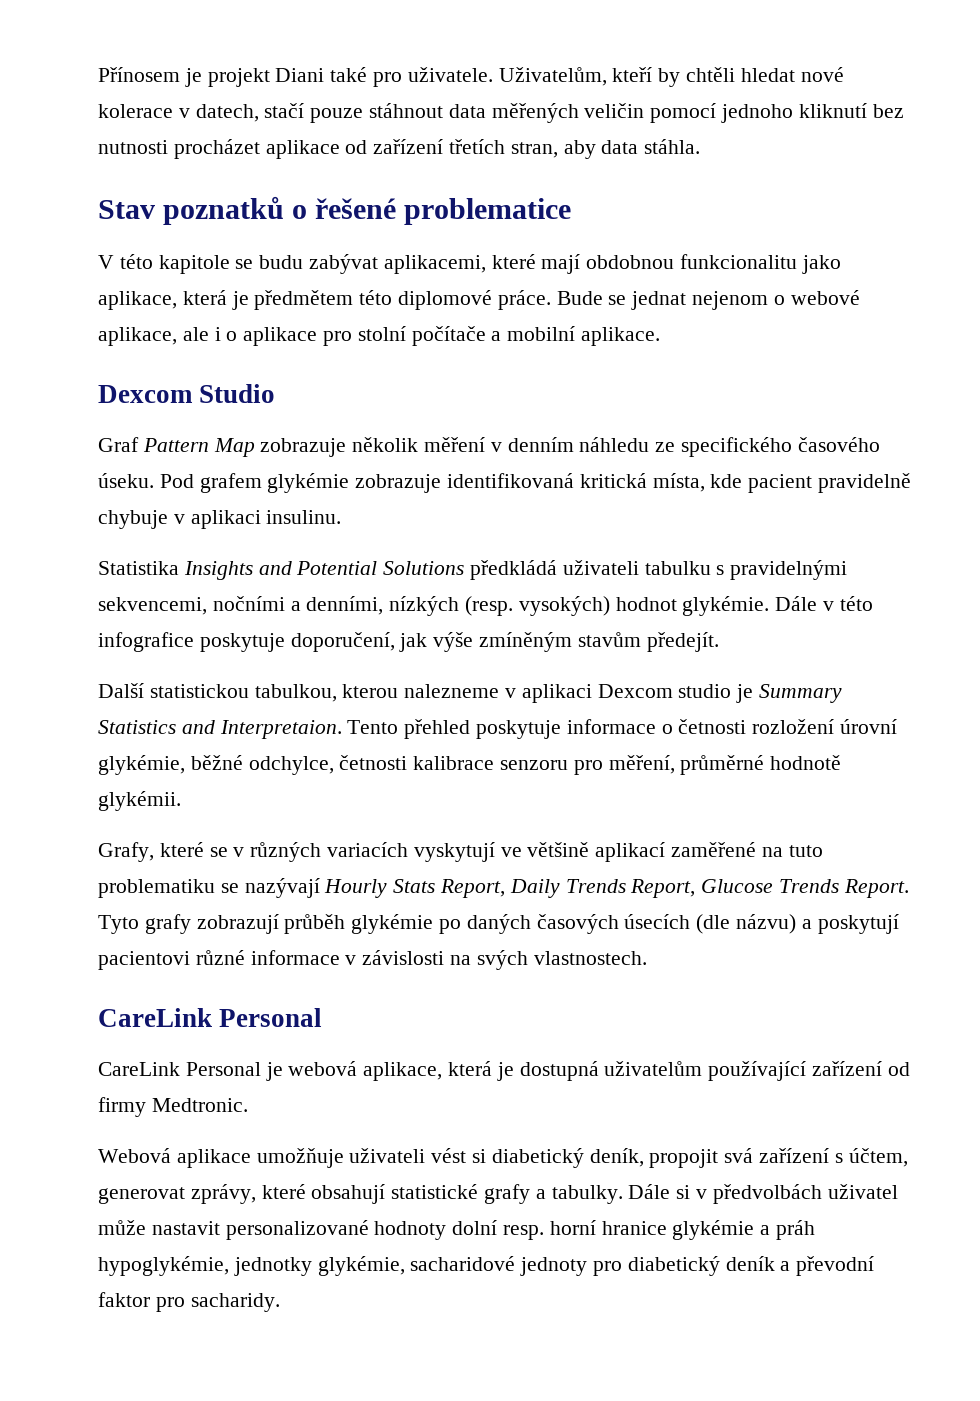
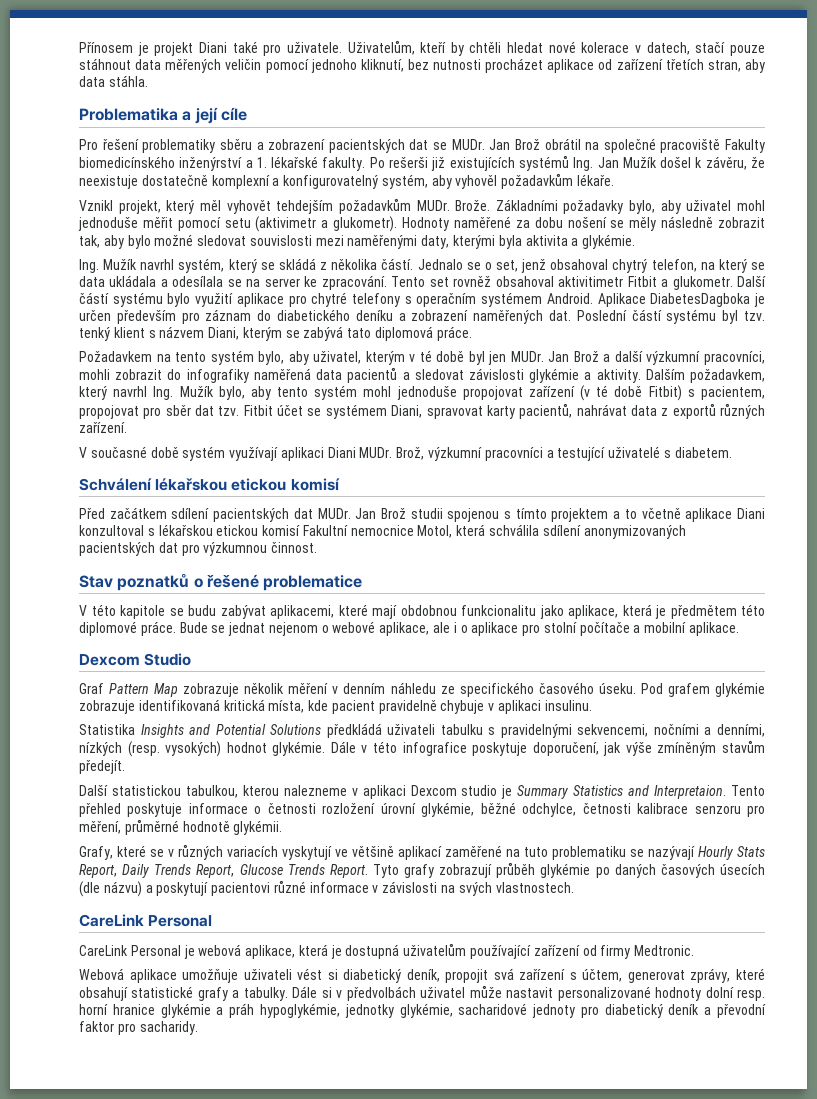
- Uživatelům, kteří by chtěli hledat nové kolerace v datech, stačí pouze stáhnout data měřených veličin pomocí jednoho kliknutí bez nutnosti procházet aplikace od zařízení třetích stran, aby data stáhla.
+ Uživatelům, kteří by chtěli hledat nové kolerace v datech, stačí pouze stáhnout data měřených veličin pomocí jednoho kliknutí, bez nutnosti procházet aplikace od zařízení třetích stran, aby data stáhla.
+ Problematika a její cíle
+ Pro řešení problematiky sběru a zobrazení pacientských dat se MUDr. Jan Brož obrátil na společné pracoviště Fakulty biomedicínského inženýrství a 1. lékařské fakulty. Po rešerši již existujících systémů Ing. Jan Mužík došel k závěru, že neexistuje dostatečně komplexní a konfigurovatelný systém, aby vyhověl požadavkům lékaře.
+ Vznikl projekt, který měl vyhovět tehdejším požadavkům MUDr. Brože. Základními požadavky bylo, aby uživatel mohl jednoduše měřit pomocí setu (aktivimetr a glukometr). Hodnoty naměřené za dobu nošení se měly následně zobrazit tak, aby bylo možné sledovat souvislosti mezi naměřenými daty, kterými byla aktivita a glykémie.
+ Ing. Mužík navrhl systém, který se skládá z několika částí. Jednalo se o set, jenž obsahoval chytrý telefon, na který se data ukládala a odesílala se na server ke zpracování. Tento set rovněž obsahoval aktivitimetr Fitbit a glukometr. Další částí systému bylo využití aplikace pro chytré telefony s operačním systémem Android. Aplikace DiabetesDagboka je určen především pro záznam do diabetického deníku a zobrazení naměřených dat. Poslední částí systému byl tzv. tenký klient s názvem Diani, kterým se zabývá tato diplomová práce.
+ Požadavkem na tento systém bylo, aby uživatel, kterým v té době byl jen MUDr. Jan Brož a další výzkumní pracovníci, mohli zobrazit do infografiky naměřená data pacientů a sledovat závislosti glykémie a aktivity. Dalším požadavkem, který navrhl Ing. Mužík bylo, aby tento systém mohl jednoduše propojovat zařízení (v té době Fitbit) s pacientem, propojovat pro sběr dat tzv. Fitbit účet se systémem Diani, spravovat karty pacientů, nahrávat data z exportů různých zařízení.
+ V současné době systém využívají aplikaci Diani MUDr. Brož, výzkumní pracovníci a testující uživatelé s diabetem.
+ Schválení lékařskou etickou komisí
+ Před začátkem sdílení pacientských dat MUDr. Jan Brož studii spojenou s tímto projektem a to včetně aplikace Diani konzultoval s lékařskou etickou komisí Fakultní nemocnice Motol, která schválila sdílení anonymizovaných pacientských dat pro výzkumnou činnost.

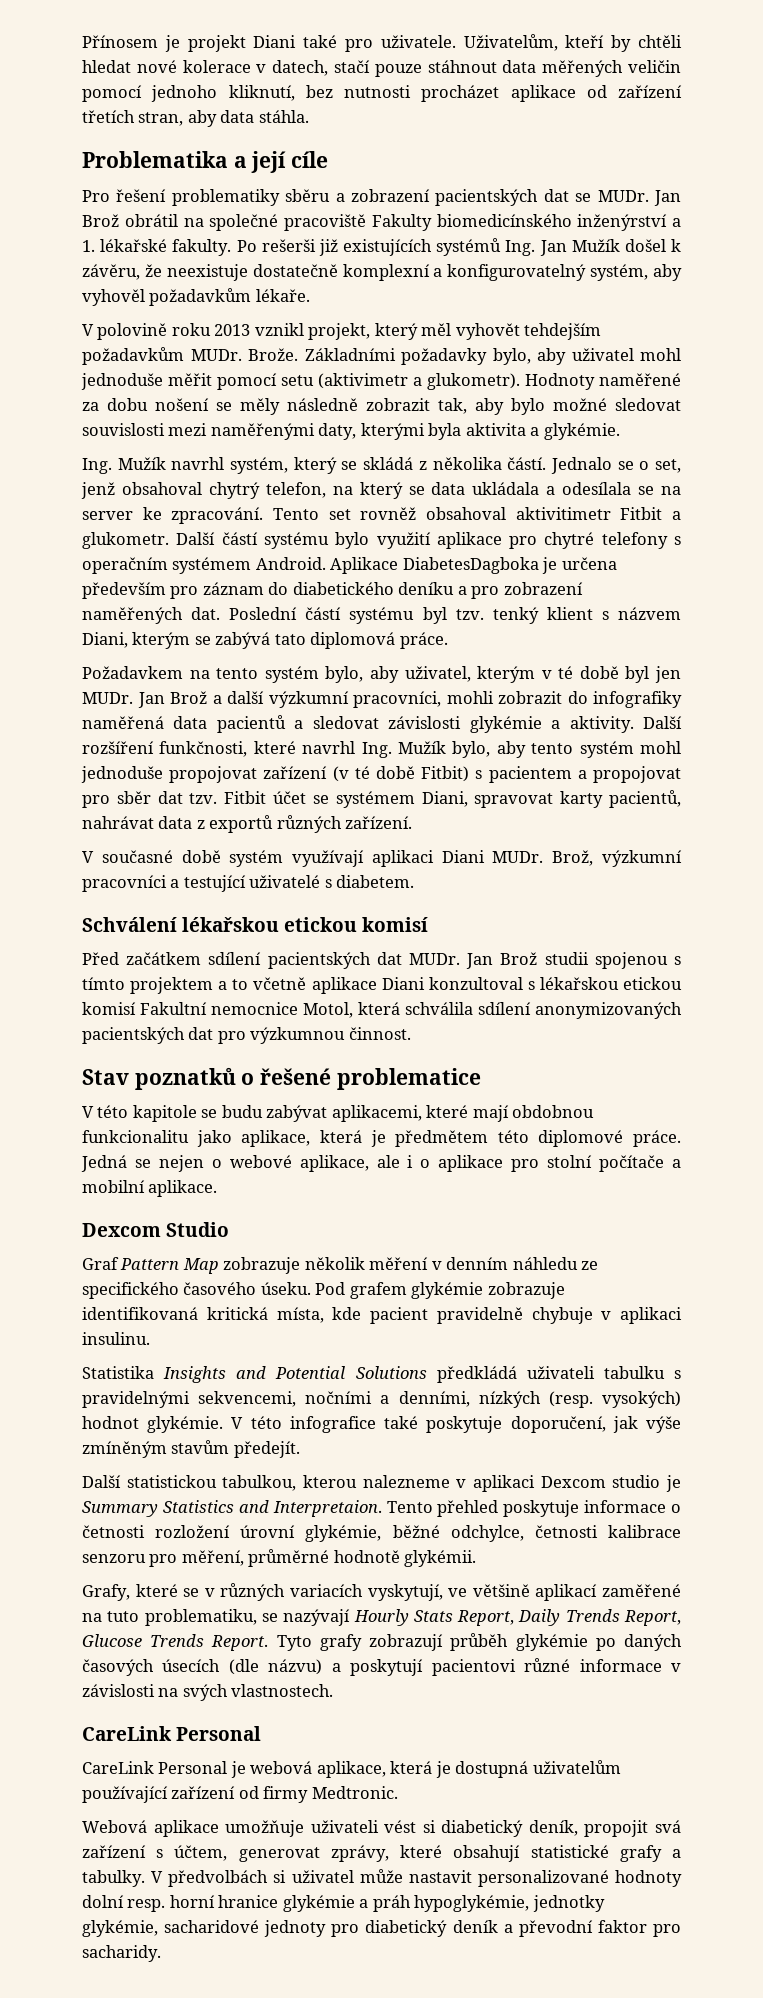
- Vznikl projekt, který měl vyhovět tehdejším požadavkům MUDr.
+ V polovině roku 2013 vznikl projekt, který měl vyhovět tehdejším požadavkům MUDr.
- Aplikace DiabetesDagboka je určen především pro záznam do diabetického deníku a zobrazení naměřených dat.
+ Aplikace DiabetesDagboka je určena především pro záznam do diabetického deníku a pro zobrazení naměřených dat.
- Dalším požadavkem, který navrhl Ing. Mužík bylo, aby tento systém mohl jednoduše propojovat zařízení (v té době Fitbit) s pacientem, propojovat pro sběr dat tzv.
+ Další rozšíření funkčnosti, které navrhl Ing. Mužík bylo, aby tento systém mohl jednoduše propojovat zařízení (v té době Fitbit) s pacientem a propojovat pro sběr dat tzv.
- Bude se jednat nejenom o webové aplikace, ale i o aplikace pro stolní počítače a mobilní aplikace.
+ Jedná se nejen o webové aplikace, ale i o aplikace pro stolní počítače a mobilní aplikace.
- Dále v této infografice poskytuje doporučení, jak výše zmíněným stavům předejít.
+ V této infografice také poskytuje doporučení, jak výše zmíněným stavům předejít.
- Grafy, které se v různých variacích vyskytují ve většině aplikací zaměřené na tuto problematiku se nazývají Hourly Stats Report, Daily Trends Report, Glucose Trends Report.
+ Grafy, které se v různých variacích vyskytují, ve většině aplikací zaměřené na tuto problematiku, se nazývají Hourly Stats Report, Daily Trends Report, Glucose Trends Report.
- Dále si v předvolbách uživatel může nastavit personalizované hodnoty dolní resp. horní hranice glykémie a práh hypoglykémie, jednotky glykémie, sacharidové jednoty pro diabetický deník a převodní faktor pro sacharidy.
+ V předvolbách si uživatel může nastavit personalizované hodnoty dolní resp. horní hranice glykémie a práh hypoglykémie, jednotky glykémie, sacharidové jednoty pro diabetický deník a převodní faktor pro sacharidy.

